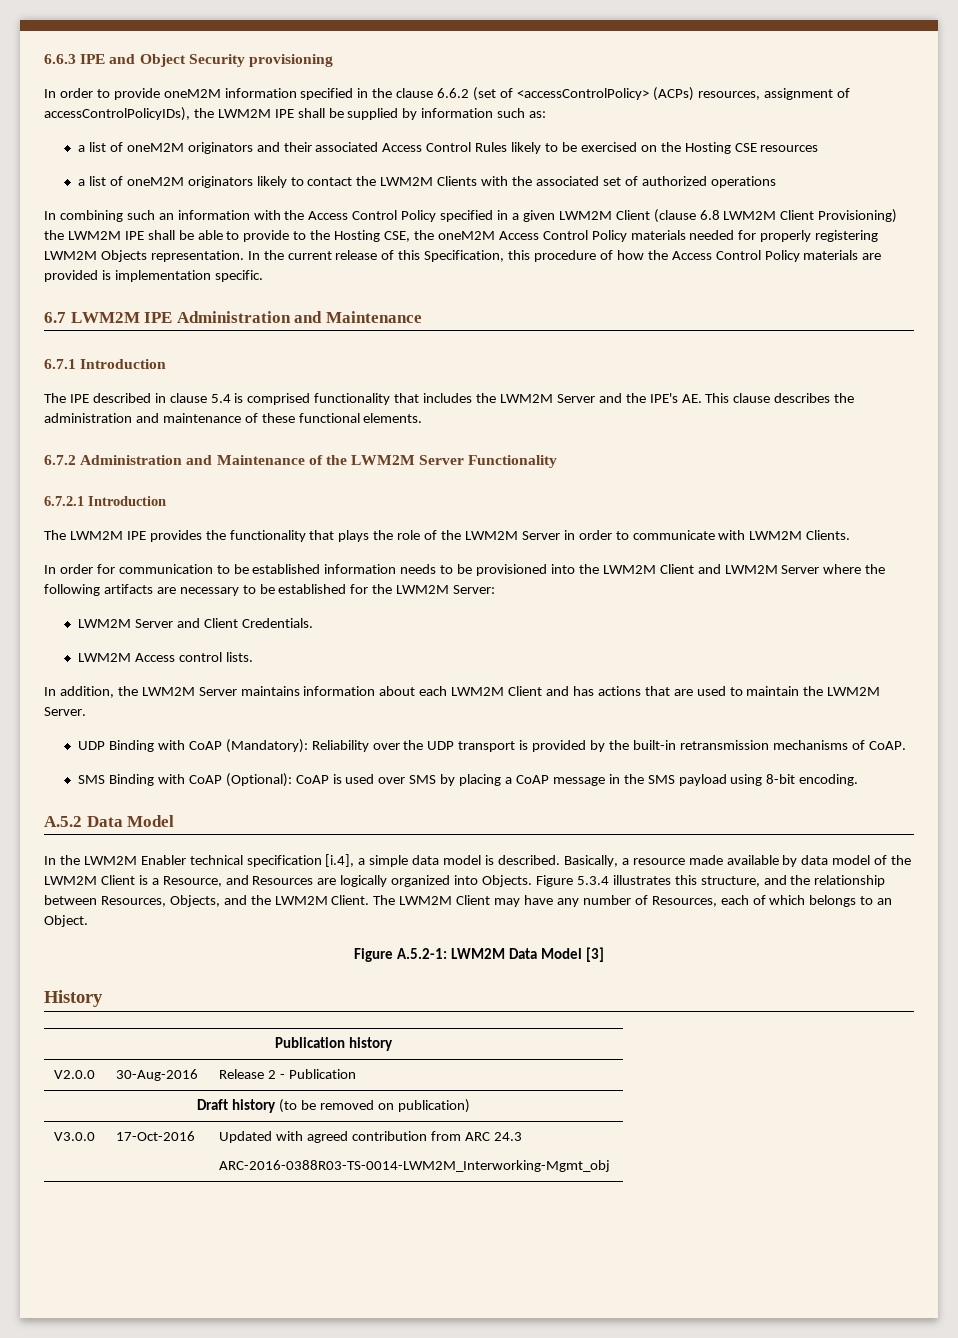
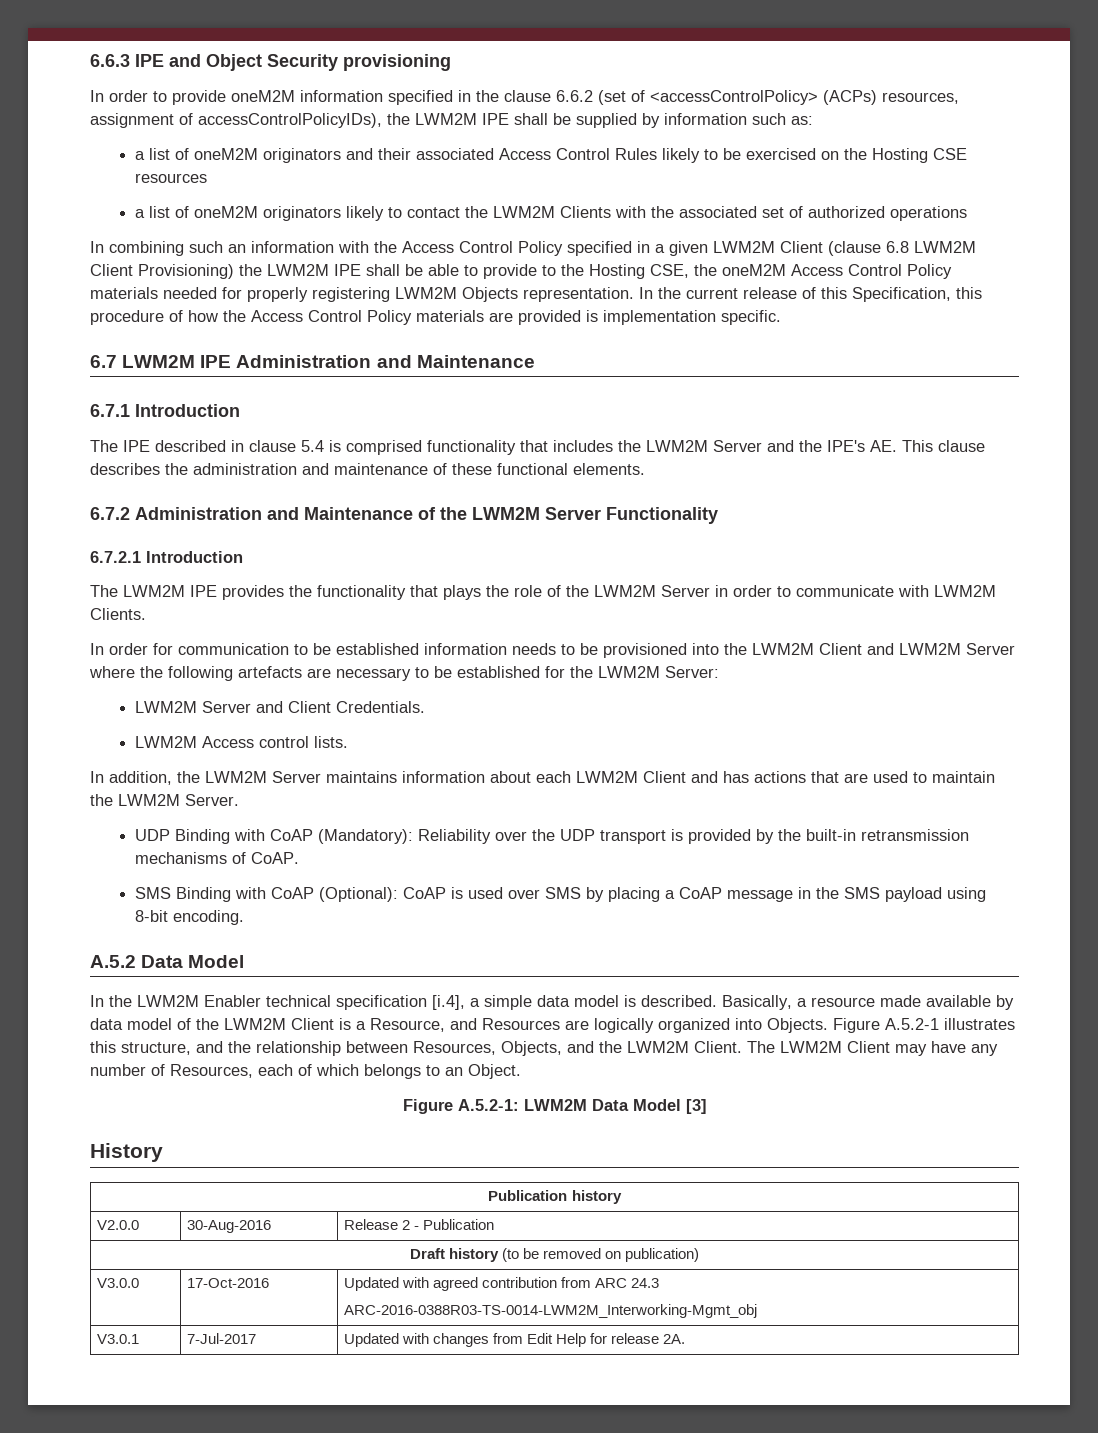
- In order for communication to be established information needs to be provisioned into the LWM2M Client and LWM2M Server where the following artifacts are necessary to be established for the LWM2M Server:
+ In order for communication to be established information needs to be provisioned into the LWM2M Client and LWM2M Server where the following artefacts are necessary to be established for the LWM2M Server:
- Figure 5.3.4 illustrates this structure, and the relationship between Resources, Objects, and the LWM2M Client.
+ Figure A.5.2-1 illustrates this structure, and the relationship between Resources, Objects, and the LWM2M Client.
+ V3.0.1 | 7-Jul-2017 | Updated with changes from Edit Help for release 2A.

